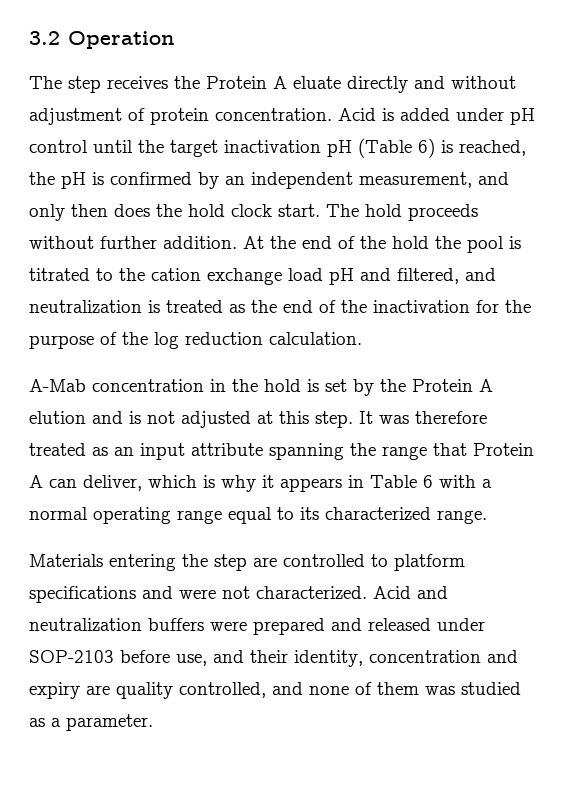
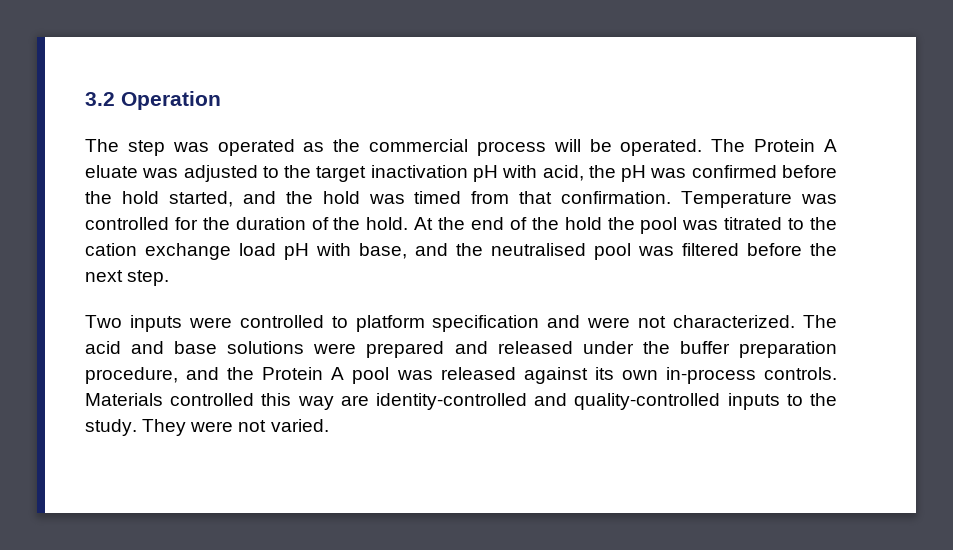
- The step receives the Protein A eluate directly and without adjustment of protein concentration. Acid is added under pH control until the target inactivation pH (Table 6) is reached, the pH is confirmed by an independent measurement, and only then does the hold clock start. The hold proceeds without further addition.
+ The step was operated as the commercial process will be operated. The Protein A eluate was adjusted to the target inactivation pH with acid, the pH was confirmed before the hold started, and the hold was timed from that confirmation. Temperature was controlled for the duration of the hold.
- At the end of the hold the pool is titrated to the cation exchange load pH and filtered, and neutralization is treated as the end of the inactivation for the purpose of the log reduction calculation.
- A-Mab concentration in the hold is set by the Protein A elution and is not adjusted at this step. It was therefore treated as an input attribute spanning the range that Protein A can deliver, which is why it appears in Table 6 with a normal operating range equal to its characterized range.
- Materials entering the step are controlled to platform specifications and were not characterized.
+ At the end of the hold the pool was titrated to the cation exchange load pH with base, and the neutralised pool was filtered before the next step.
+ Two inputs were controlled to platform specification and were not characterized.
- Acid and neutralization buffers were prepared and released under SOP-2103 before use, and their identity, concentration and expiry are quality controlled, and none of them was studied as a parameter.
+ The acid and base solutions were prepared and released under the buffer preparation procedure, and the Protein A pool was released against its own in-process controls. Materials controlled this way are identity-controlled and quality-controlled inputs to the study. They were not varied.

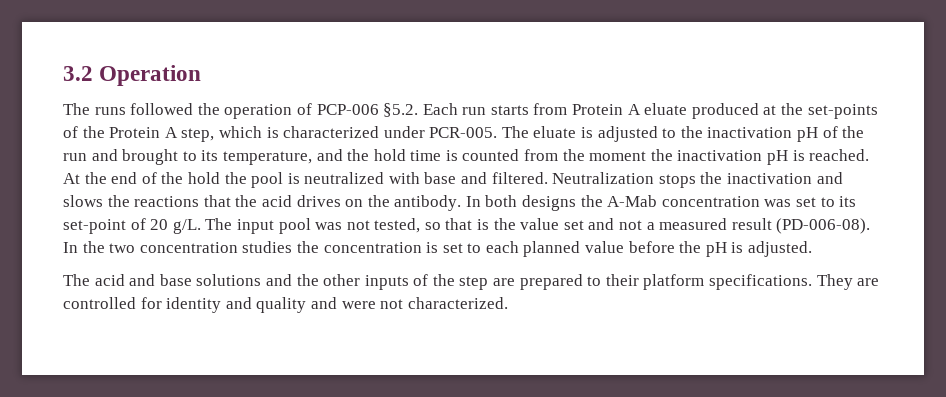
- The step was operated as the commercial process will be operated. The Protein A eluate was adjusted to the target inactivation pH with acid, the pH was confirmed before the hold started, and the hold was timed from that confirmation. Temperature was controlled for the duration of the hold.
+ The runs followed the operation of PCP-006 §5.2. Each run starts from Protein A eluate produced at the set-points of the Protein A step, which is characterized under PCR-005. The eluate is adjusted to the inactivation pH of the run and brought to its temperature, and the hold time is counted from the moment the inactivation pH is reached.
- At the end of the hold the pool was titrated to the cation exchange load pH with base, and the neutralised pool was filtered before the next step.
- Two inputs were controlled to platform specification and were not characterized. The acid and base solutions were prepared and released under the buffer preparation procedure, and the Protein A pool was released against its own in-process controls. Materials controlled this way are identity-controlled and quality-controlled inputs to the study. They were not varied.
+ At the end of the hold the pool is neutralized with base and filtered. Neutralization stops the inactivation and slows the reactions that the acid drives on the antibody. In both designs the A-Mab concentration was set to its set-point of 20 g/L. The input pool was not tested, so that is the value set and not a measured result (PD-006-08). In the two concentration studies the concentration is set to each planned value before the pH is adjusted.
+ The acid and base solutions and the other inputs of the step are prepared to their platform specifications. They are controlled for identity and quality and were not characterized.

